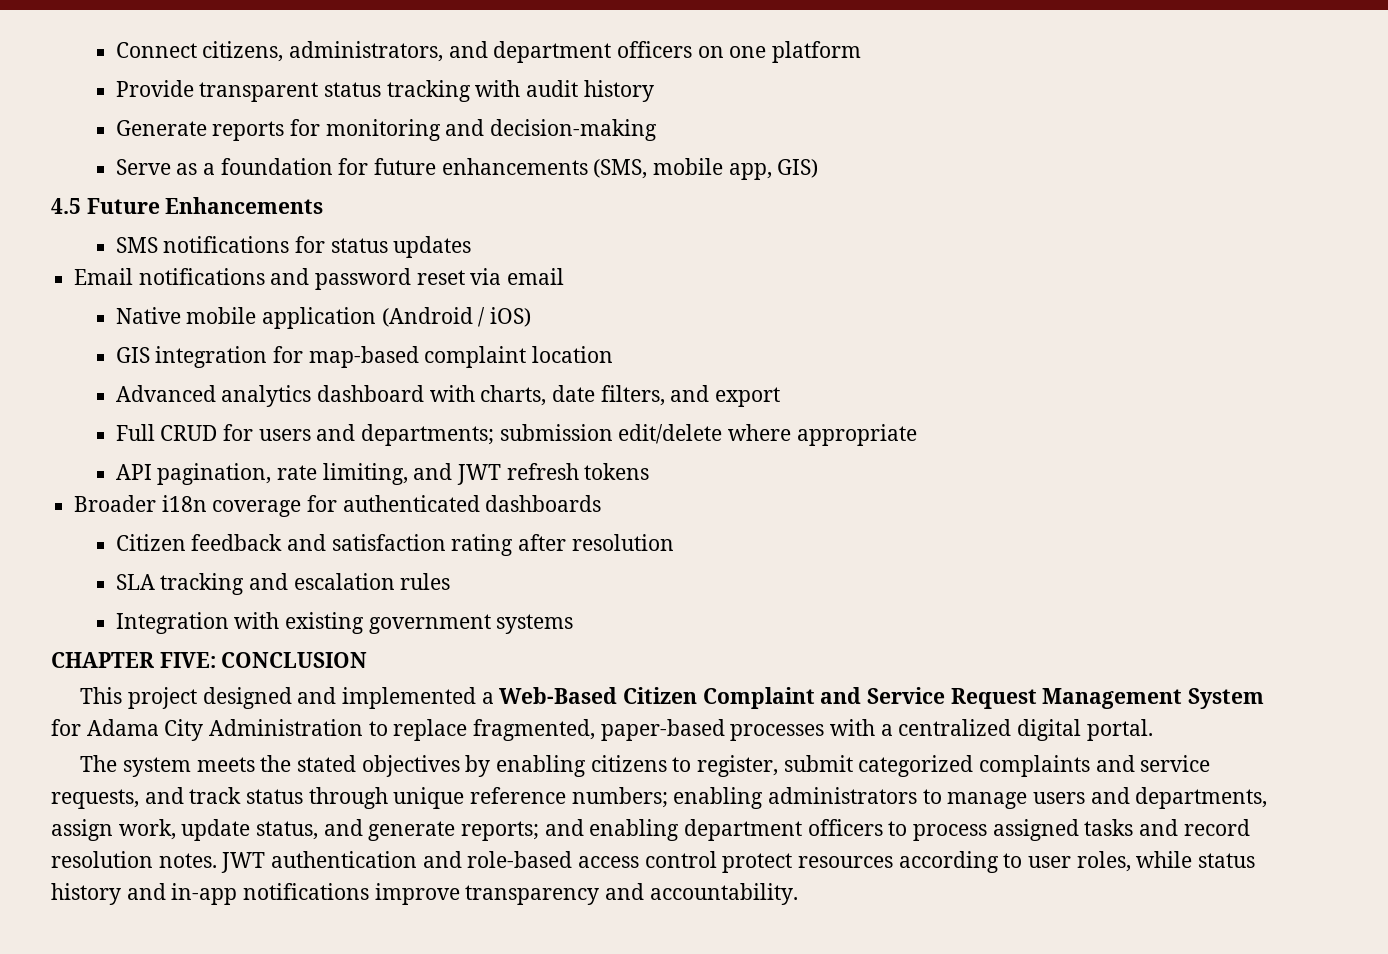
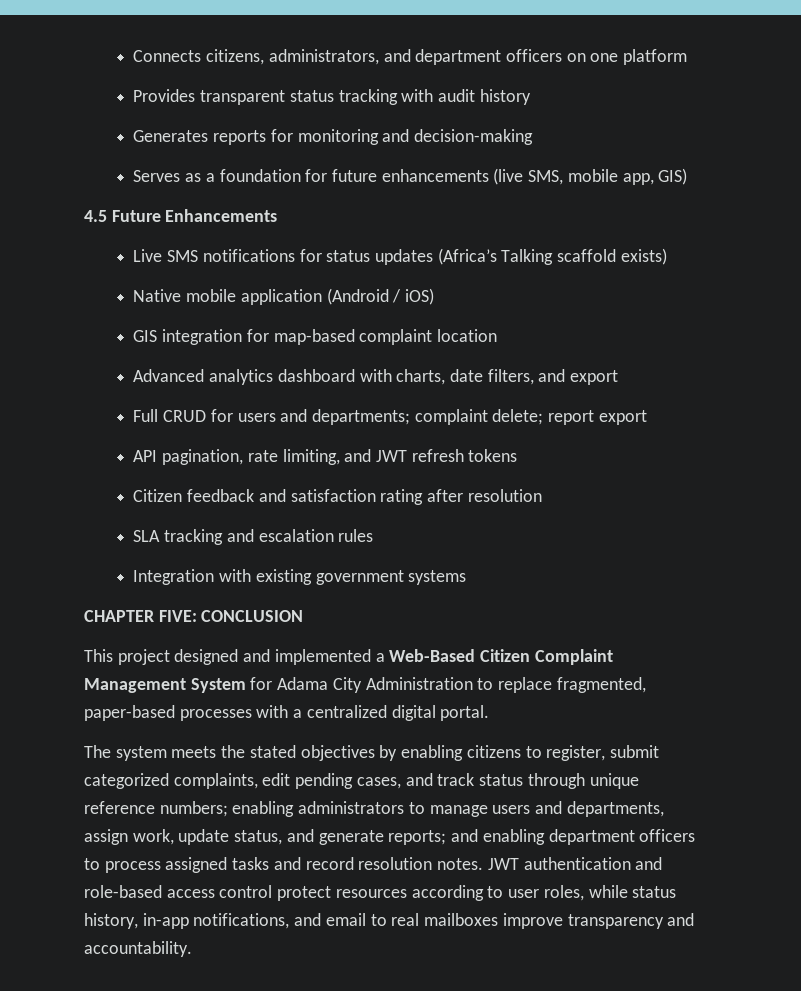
- Connect citizens, administrators, and department officers on one platform
+ Connects citizens, administrators, and department officers on one platform
- Provide transparent status tracking with audit history
+ Provides transparent status tracking with audit history
- Generate reports for monitoring and decision-making
+ Generates reports for monitoring and decision-making
- Serve as a foundation for future enhancements (SMS, mobile app, GIS)
+ Serves as a foundation for future enhancements (live SMS, mobile app, GIS)
- SMS notifications for status updates
- Email notifications and password reset via email
+ Live SMS notifications for status updates (Africa’s Talking scaffold exists)
- Full CRUD for users and departments; submission edit/delete where appropriate
+ Full CRUD for users and departments; complaint delete; report export
- Broader i18n coverage for authenticated dashboards
- This project designed and implemented a Web-Based Citizen Complaint and Service Request Management System for Adama City Administration to replace fragmented, paper-based processes with a centralized digital portal.
+ This project designed and implemented a Web-Based Citizen Complaint Management System for Adama City Administration to replace fragmented, paper-based processes with a centralized digital portal.
- The system meets the stated objectives by enabling citizens to register, submit categorized complaints and service requests, and track status through unique reference numbers; enabling administrators to manage users and departments, assign work, update status, and generate reports; and enabling department officers to process assigned tasks and record resolution notes.
+ The system meets the stated objectives by enabling citizens to register, submit categorized complaints, edit pending cases, and track status through unique reference numbers; enabling administrators to manage users and departments, assign work, update status, and generate reports; and enabling department officers to process assigned tasks and record resolution notes.
- JWT authentication and role-based access control protect resources according to user roles, while status history and in-app notifications improve transparency and accountability.
+ JWT authentication and role-based access control protect resources according to user roles, while status history, in-app notifications, and email to real mailboxes improve transparency and accountability.

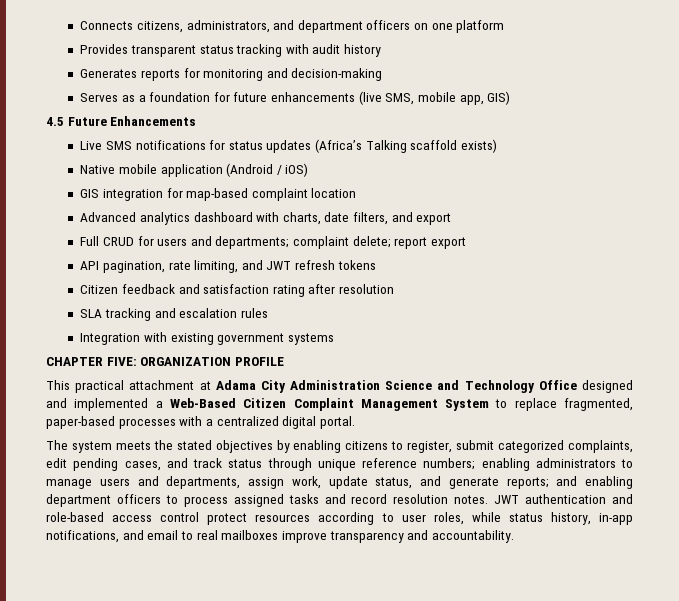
- CHAPTER FIVE: CONCLUSION
+ CHAPTER FIVE: ORGANIZATION PROFILE
- This project designed and implemented a Web-Based Citizen Complaint Management System for Adama City Administration to replace fragmented, paper-based processes with a centralized digital portal.
+ This practical attachment at Adama City Administration Science and Technology Office designed and implemented a Web-Based Citizen Complaint Management System to replace fragmented, paper-based processes with a centralized digital portal.

